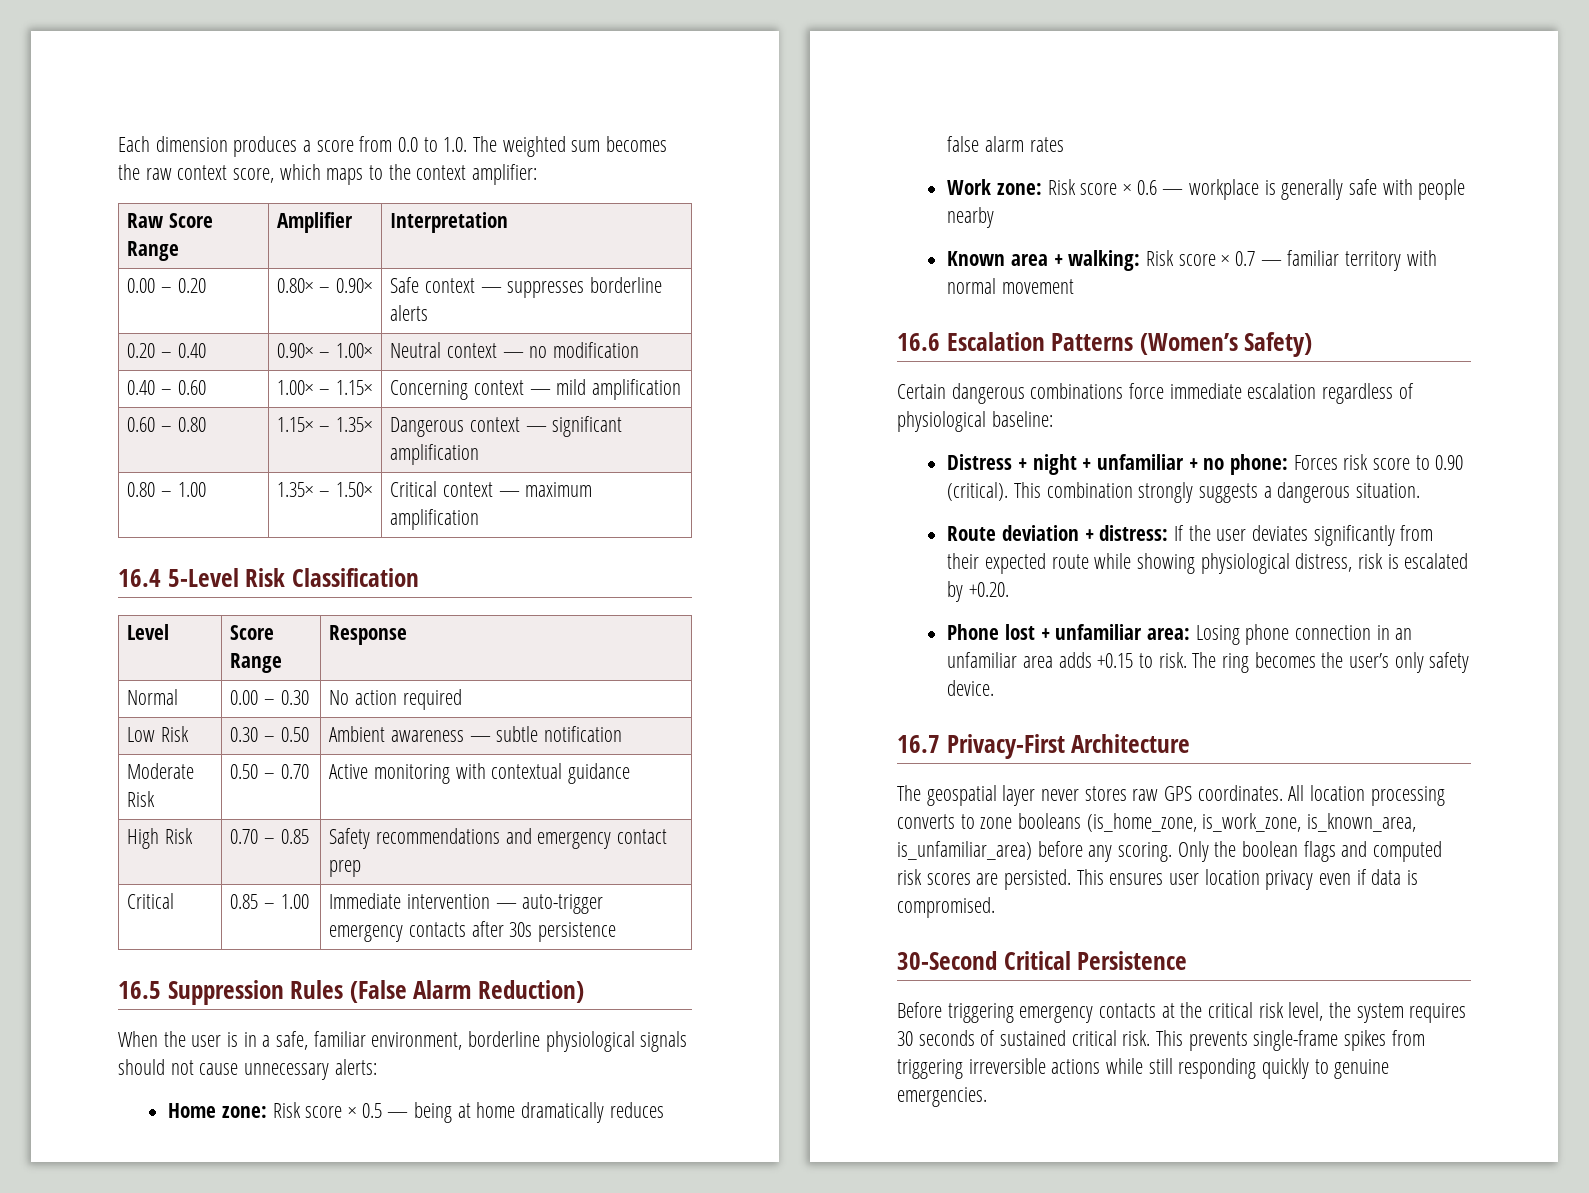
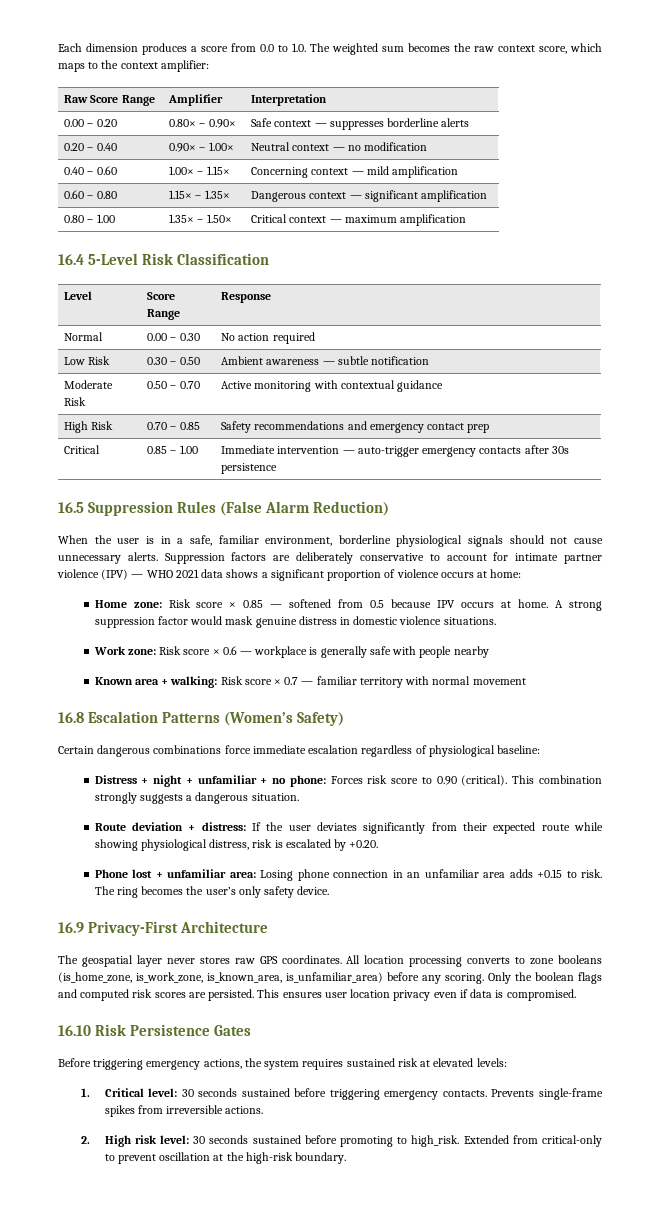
- When the user is in a safe, familiar environment, borderline physiological signals should not cause unnecessary alerts:
+ When the user is in a safe, familiar environment, borderline physiological signals should not cause unnecessary alerts. Suppression factors are deliberately conservative to account for intimate partner violence (IPV) — WHO 2021 data shows a significant proportion of violence occurs at home:
- Home zone: Risk score × 0.5 — being at home dramatically reduces false alarm rates
+ Home zone: Risk score × 0.85 — softened from 0.5 because IPV occurs at home. A strong suppression factor would mask genuine distress in domestic violence situations.
- 16.6 Escalation Patterns (Women’s Safety)
+ 16.8 Escalation Patterns (Women’s Safety)
- 16.7 Privacy-First Architecture
+ 16.9 Privacy-First Architecture
- 30-Second Critical Persistence
+ 16.10 Risk Persistence Gates
- Before triggering emergency contacts at the critical risk level, the system requires 30 seconds of sustained critical risk. This prevents single-frame spikes from triggering irreversible actions while still responding quickly to genuine emergencies.
+ Before triggering emergency actions, the system requires sustained risk at elevated levels:
+ 1. Critical level: 30 seconds sustained before triggering emergency contacts. Prevents single-frame spikes from irreversible actions.
+ 2. High risk level: 30 seconds sustained before promoting to high_risk. Extended from critical-only to prevent oscillation at the high-risk boundary.

